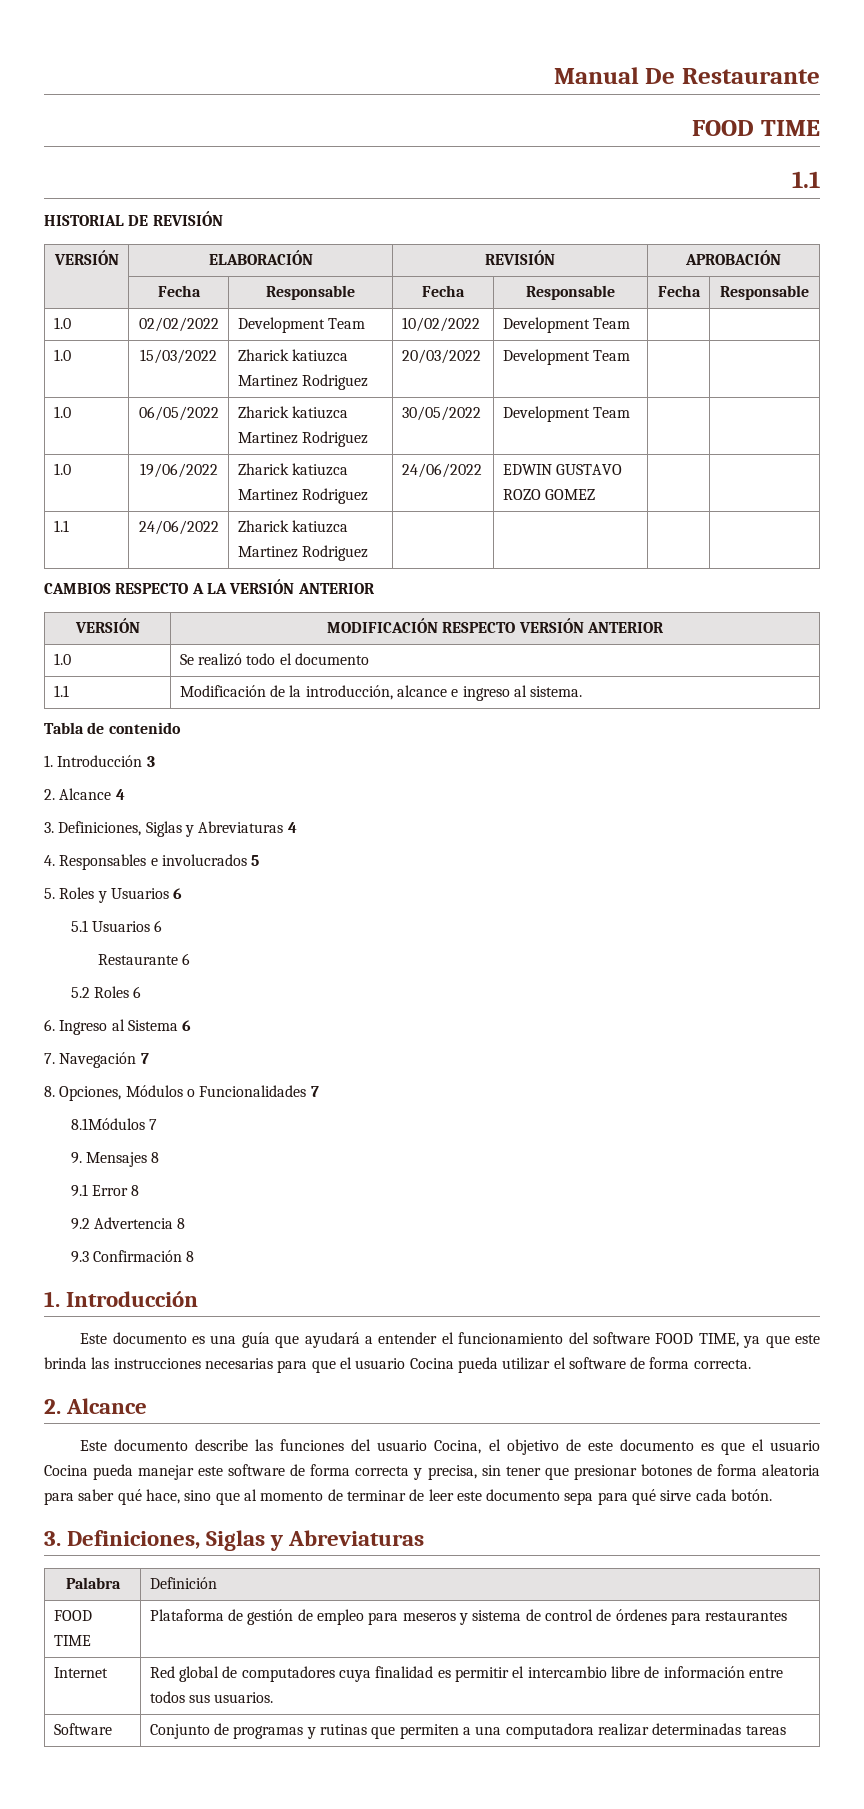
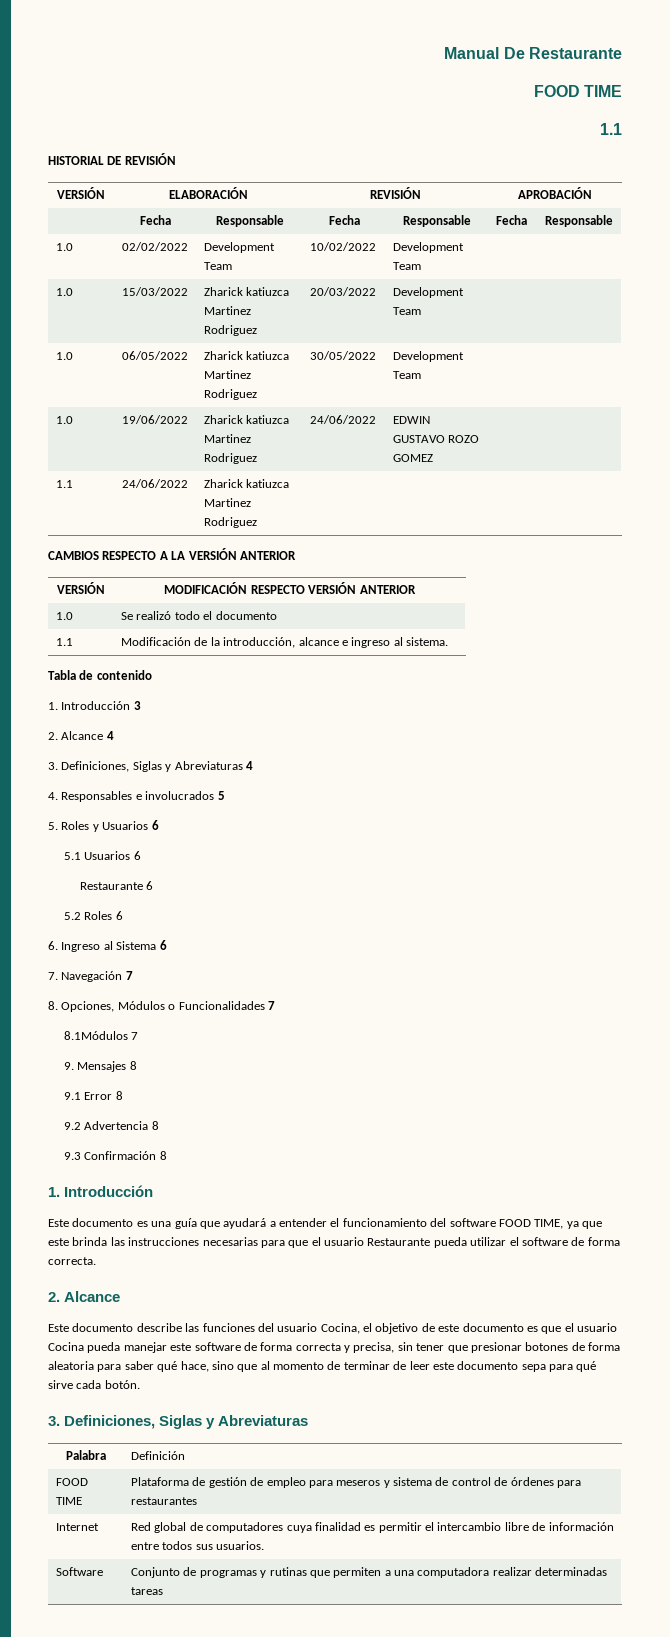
- Este documento es una guía que ayudará a entender el funcionamiento del software FOOD TIME, ya que este brinda las instrucciones necesarias para que el usuario Cocina pueda utilizar el software de forma correcta.
+ Este documento es una guía que ayudará a entender el funcionamiento del software FOOD TIME, ya que este brinda las instrucciones necesarias para que el usuario Restaurante pueda utilizar el software de forma correcta.

